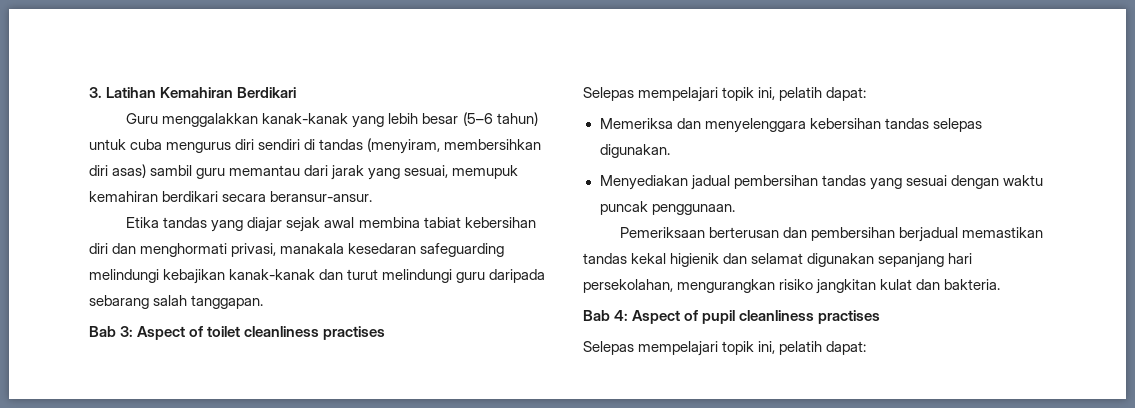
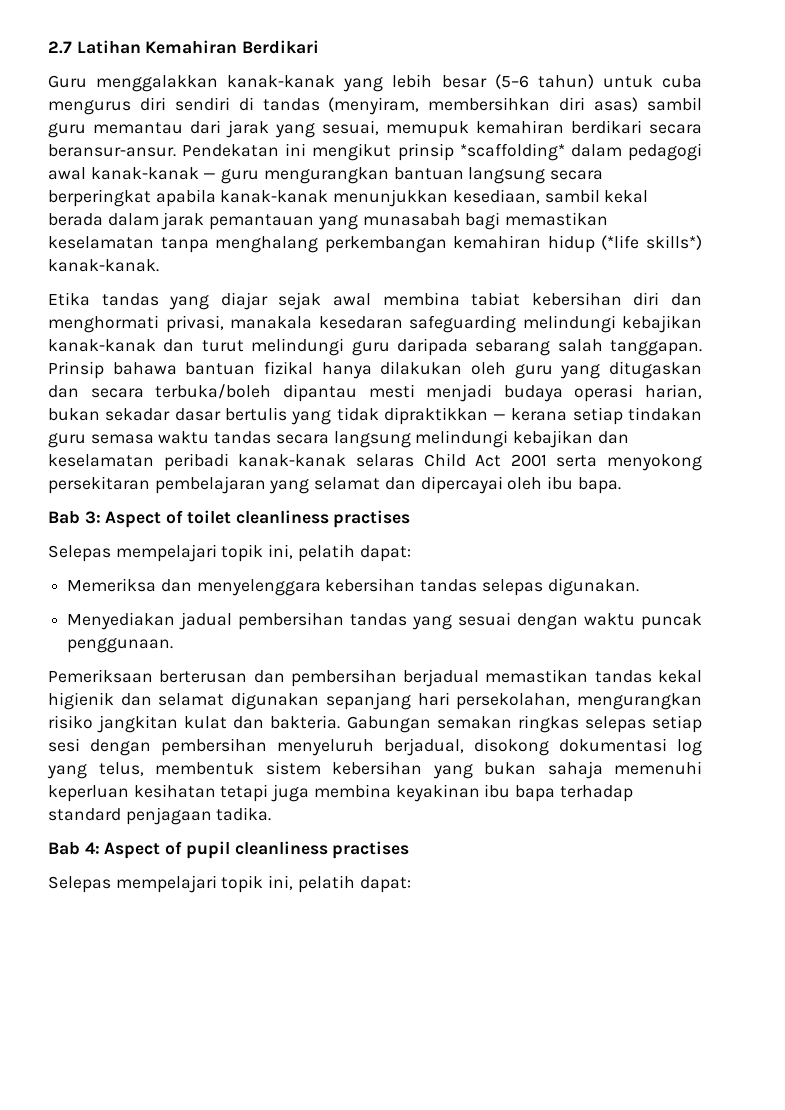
- 3. Latihan Kemahiran Berdikari
+ 2.7 Latihan Kemahiran Berdikari
+ Pendekatan ini mengikut prinsip *scaffolding* dalam pedagogi awal kanak-kanak — guru mengurangkan bantuan langsung secara berperingkat apabila kanak-kanak menunjukkan kesediaan, sambil kekal berada dalam jarak pemantauan yang munasabah bagi memastikan keselamatan tanpa menghalang perkembangan kemahiran hidup (*life skills*) kanak-kanak.
+ Prinsip bahawa bantuan fizikal hanya dilakukan oleh guru yang ditugaskan dan secara terbuka/boleh dipantau mesti menjadi budaya operasi harian, bukan sekadar dasar bertulis yang tidak dipraktikkan — kerana setiap tindakan guru semasa waktu tandas secara langsung melindungi kebajikan dan keselamatan peribadi kanak-kanak selaras Child Act 2001 serta menyokong persekitaran pembelajaran yang selamat dan dipercayai oleh ibu bapa.
+ Gabungan semakan ringkas selepas setiap sesi dengan pembersihan menyeluruh berjadual, disokong dokumentasi log yang telus, membentuk sistem kebersihan yang bukan sahaja memenuhi keperluan kesihatan tetapi juga membina keyakinan ibu bapa terhadap standard penjagaan tadika.

